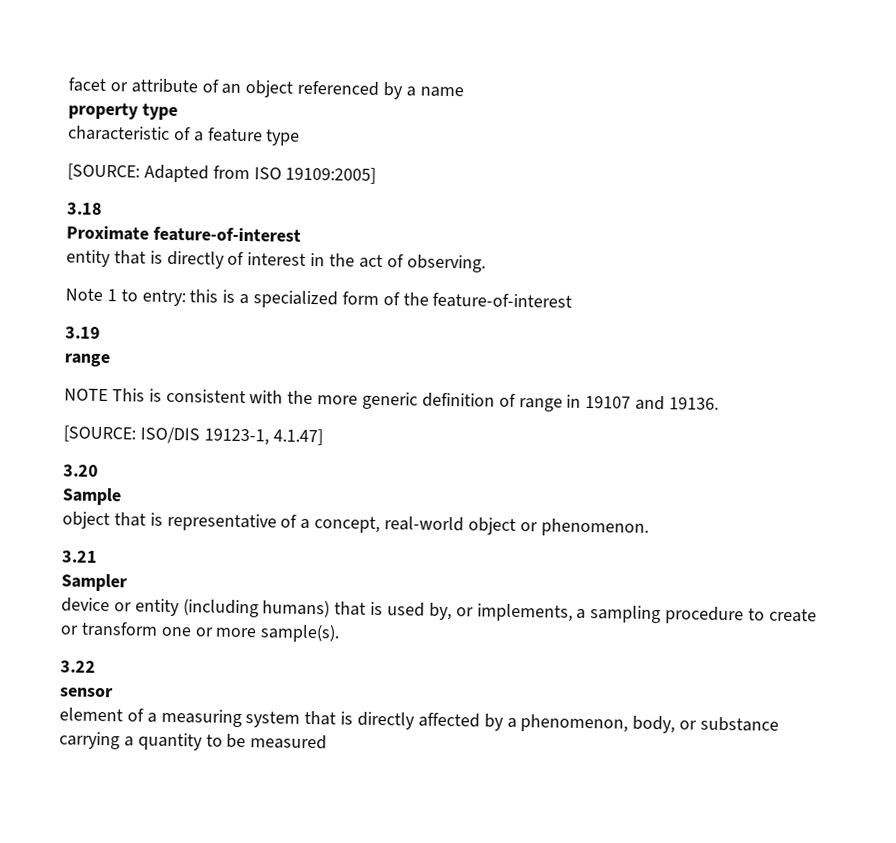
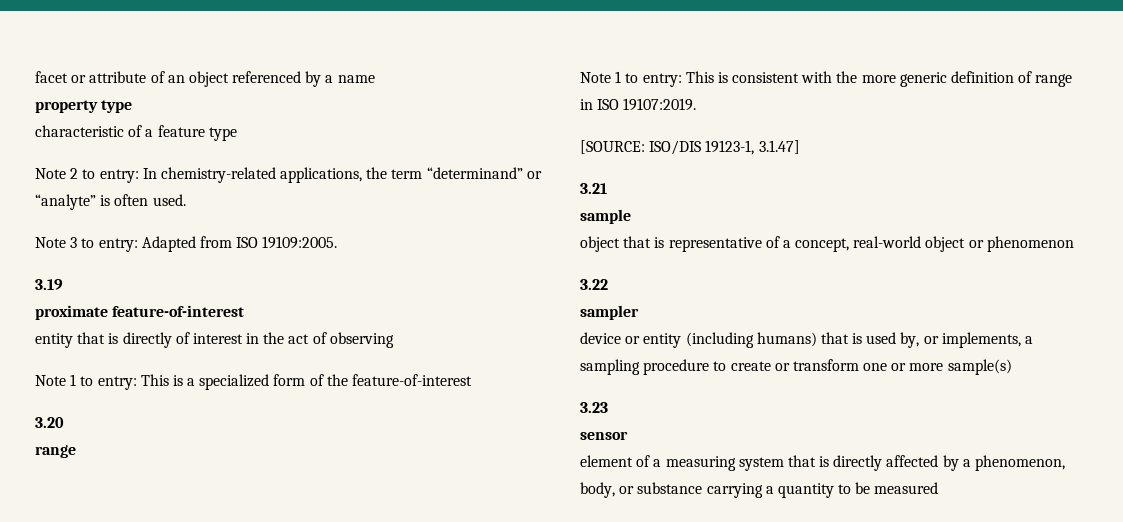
- [SOURCE: Adapted from ISO 19109:2005]
- 3.18
- Proximate feature-of-interest
+ Note 2 to entry: In chemistry-related applications, the term “determinand” or “analyte” is often used.
+ Note 3 to entry: Adapted from ISO 19109:2005.
+ 3.19
+ proximate feature-of-interest
- entity that is directly of interest in the act of observing.
- Note 1 to entry: this is a specialized form of the feature-of-interest
+ entity that is directly of interest in the act of observing
+ Note 1 to entry: This is a specialized form of the feature-of-interest
- 3.19
+ 3.20
- NOTE This is consistent with the more generic definition of range in 19107 and 19136.
+ Note 1 to entry: This is consistent with the more generic definition of range in ISO 19107:2019.
- [SOURCE: ISO/DIS 19123-1, 4.1.47]
- 3.20
- Sample
+ [SOURCE: ISO/DIS 19123-1, 3.1.47]
+ 3.21
+ sample
- object that is representative of a concept, real-world object or phenomenon.
- 3.21
- Sampler
+ object that is representative of a concept, real-world object or phenomenon
+ 3.22
+ sampler
- device or entity (including humans) that is used by, or implements, a sampling procedure to create or transform one or more sample(s).
- 3.22
+ device or entity (including humans) that is used by, or implements, a sampling procedure to create or transform one or more sample(s)
+ 3.23

